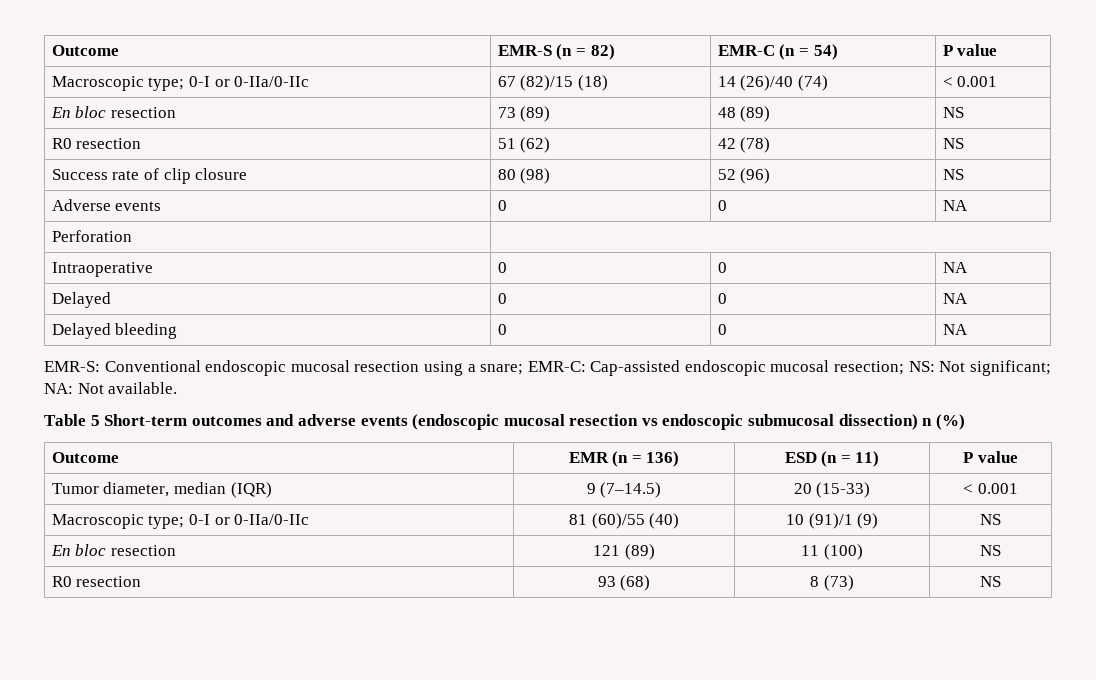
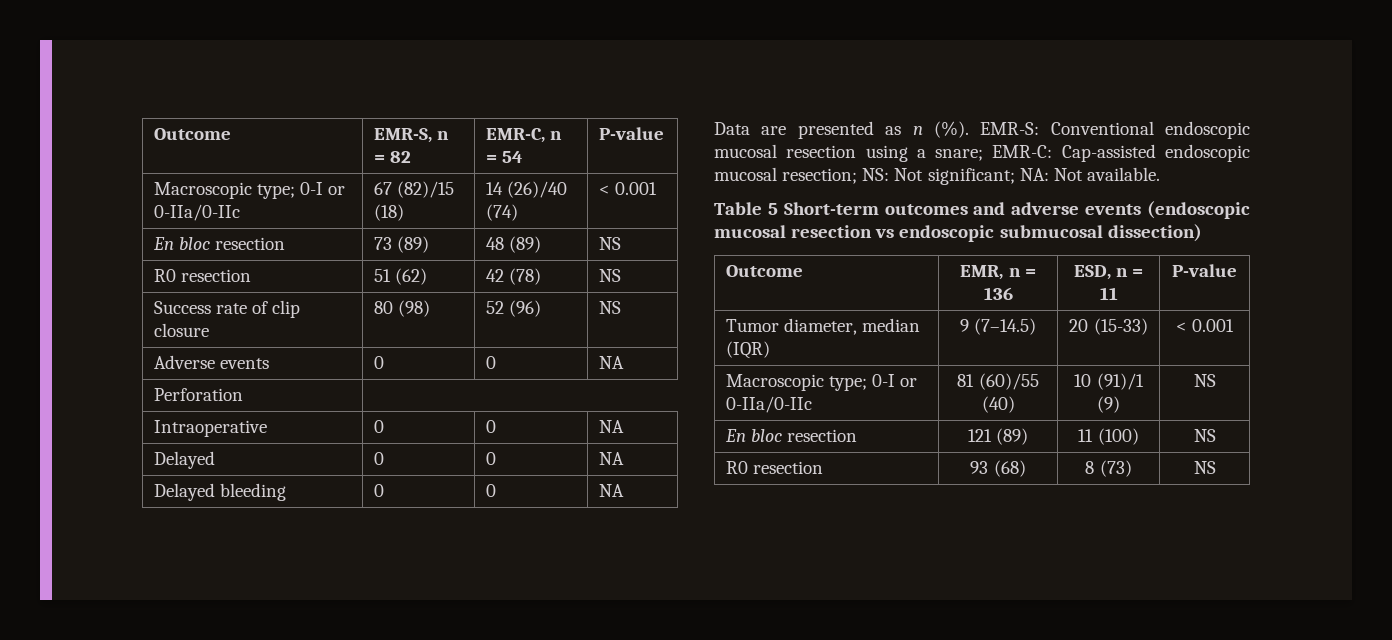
- Outcome | EMR-S (n = 82) | EMR-C (n = 54) | P value
+ Outcome | EMR-S, n = 82 | EMR-C, n = 54 | P-value
+ Data are presented as n (%).
- Table 5 Short-term outcomes and adverse events (endoscopic mucosal resection vs endoscopic submucosal dissection) n (%)
- Outcome | EMR (n = 136) | ESD (n = 11) | P value
+ Table 5 Short-term outcomes and adverse events (endoscopic mucosal resection vs endoscopic submucosal dissection)
+ Outcome | EMR, n = 136 | ESD, n = 11 | P-value

